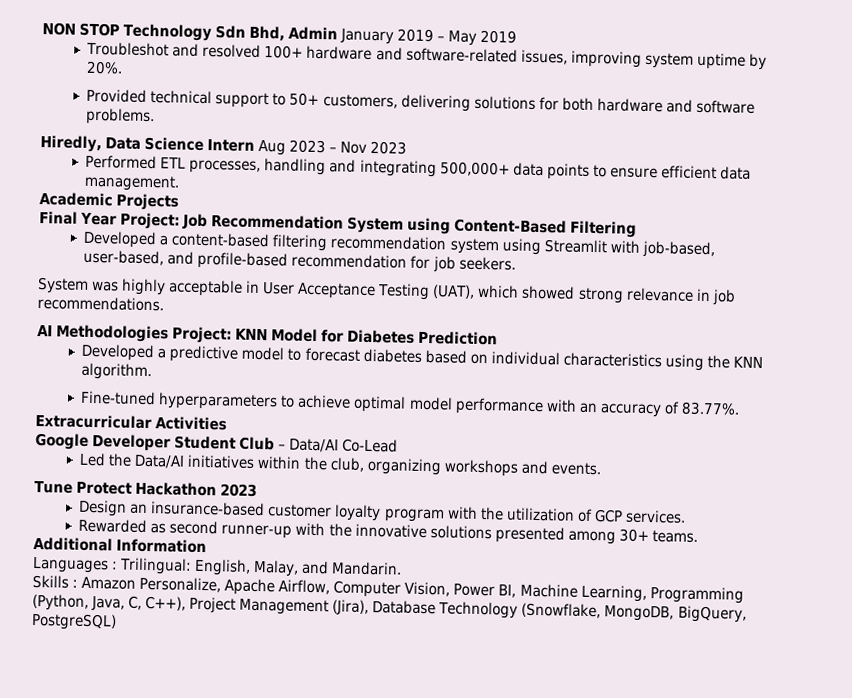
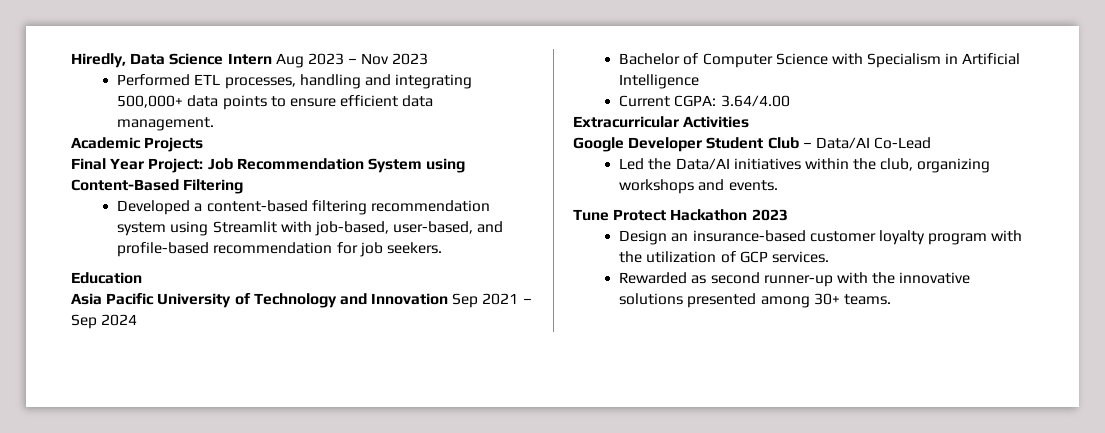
- NON STOP Technology Sdn Bhd, Admin January 2019 – May 2019
- Troubleshot and resolved 100+ hardware and software-related issues, improving system uptime by 20%.
- Provided technical support to 50+ customers, delivering solutions for both hardware and software problems.
- System was highly acceptable in User Acceptance Testing (UAT), which showed strong relevance in job recommendations.
- AI Methodologies Project: KNN Model for Diabetes Prediction
- Developed a predictive model to forecast diabetes based on individual characteristics using the KNN algorithm.
- Fine-tuned hyperparameters to achieve optimal model performance with an accuracy of 83.77%.
+ Education
+ Asia Pacific University of Technology and Innovation Sep 2021 – Sep 2024
+ Bachelor of Computer Science with Specialism in Artificial Intelligence
+ Current CGPA: 3.64/4.00
- Additional Information
- Languages : Trilingual: English, Malay, and Mandarin.
- Skills : Amazon Personalize, Apache Airflow, Computer Vision, Power BI, Machine Learning, Programming (Python, Java, C, C++), Project Management (Jira), Database Technology (Snowflake, MongoDB, BigQuery, PostgreSQL)

